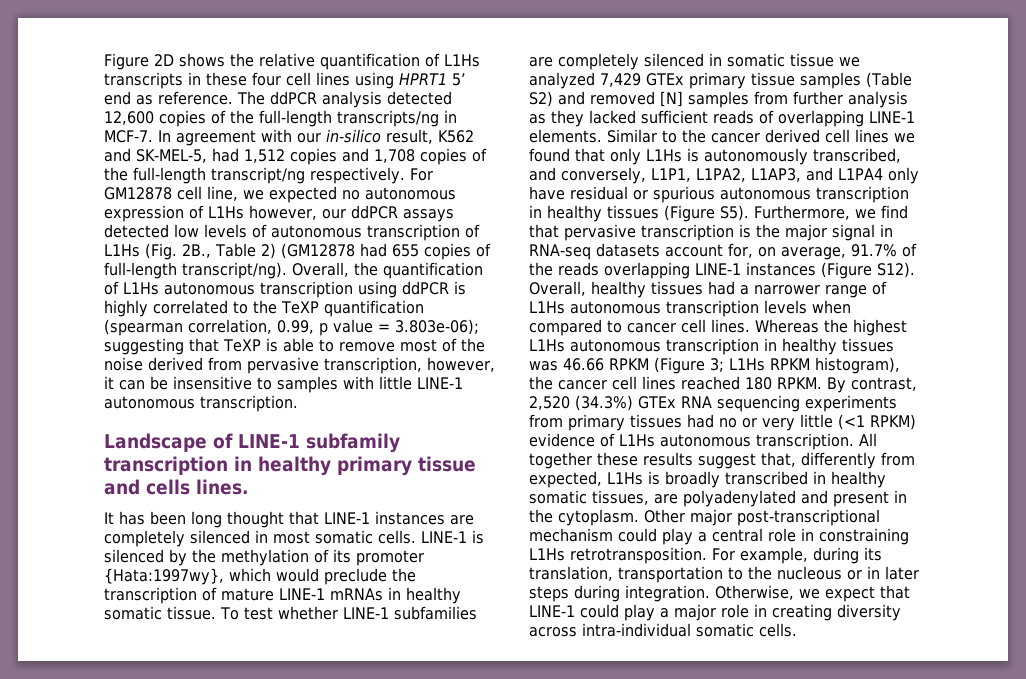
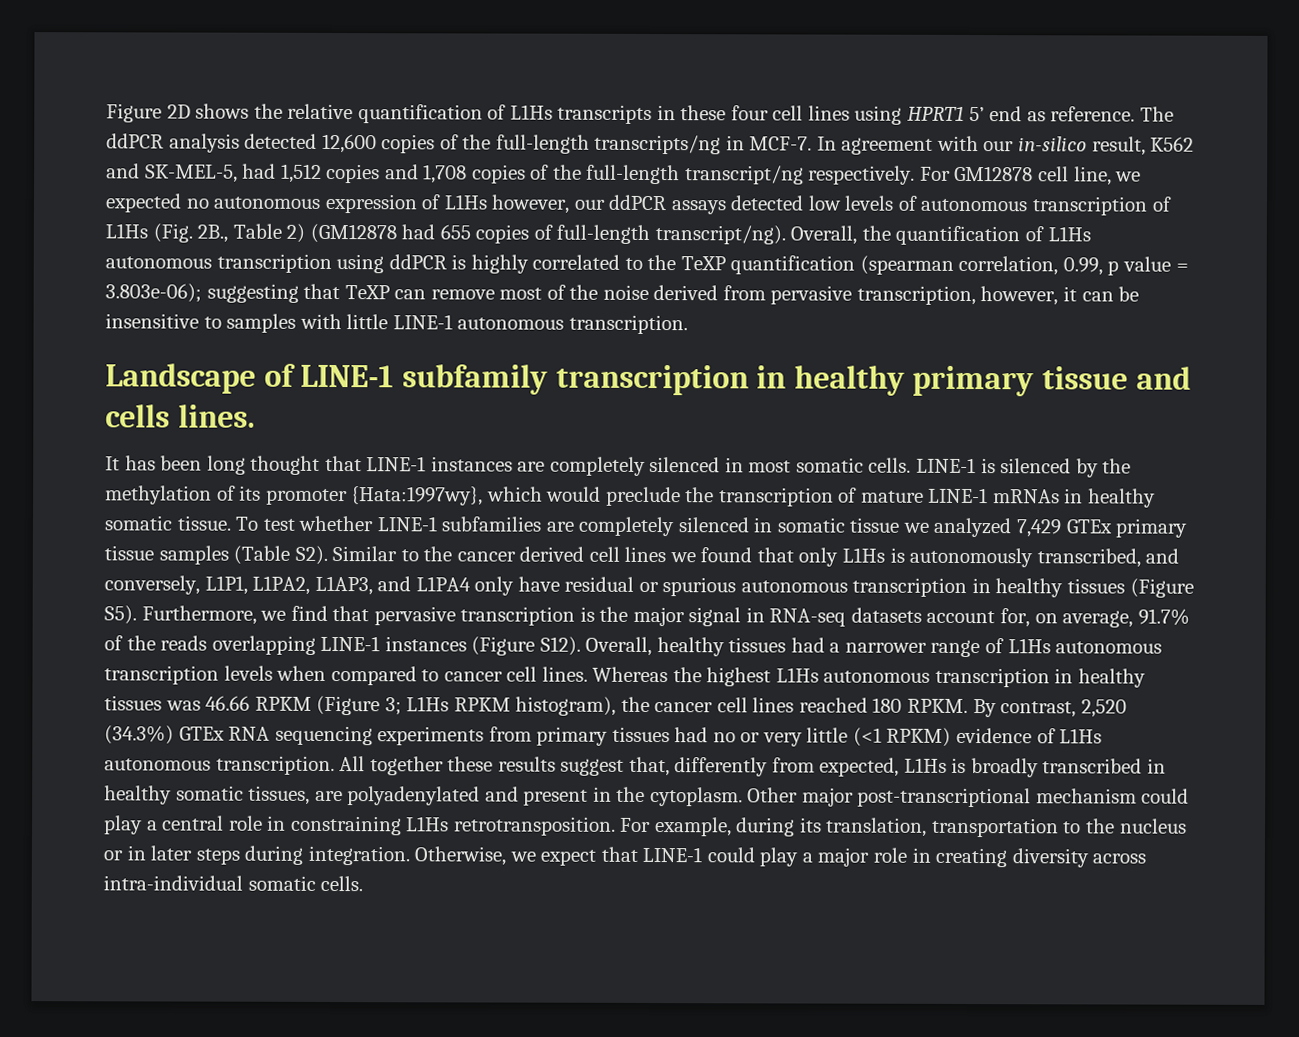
- Overall, the quantification of L1Hs autonomous transcription using ddPCR is highly correlated to the TeXP quantification (spearman correlation, 0.99, p value = 3.803e-06); suggesting that TeXP is able to remove most of the noise derived from pervasive transcription, however, it can be insensitive to samples with little LINE-1 autonomous transcription.
+ Overall, the quantification of L1Hs autonomous transcription using ddPCR is highly correlated to the TeXP quantification (spearman correlation, 0.99, p value = 3.803e-06); suggesting that TeXP can remove most of the noise derived from pervasive transcription, however, it can be insensitive to samples with little LINE-1 autonomous transcription.
- To test whether LINE-1 subfamilies are completely silenced in somatic tissue we analyzed 7,429 GTEx primary tissue samples (Table S2) and removed [N] samples from further analysis as they lacked sufficient reads of overlapping LINE-1 elements. Similar to the cancer derived cell lines we found that only L1Hs is autonomously transcribed, and conversely, L1P1, L1PA2, L1AP3, and L1PA4 only have residual or spurious autonomous transcription in healthy tissues (Figure S5). Furthermore, we find that pervasive transcription is the major signal in RNA-seq datasets account for, on average, 91.7% of the reads overlapping LINE-1 instances (Figure S12).
+ To test whether LINE-1 subfamilies are completely silenced in somatic tissue we analyzed 7,429 GTEx primary tissue samples (Table S2). Similar to the cancer derived cell lines we found that only L1Hs is autonomously transcribed, and conversely, L1P1, L1PA2, L1AP3, and L1PA4 only have residual or spurious autonomous transcription in healthy tissues (Figure S5). Furthermore, we find that pervasive transcription is the major signal in RNA-seq datasets account for, on average, 91.7% of the reads overlapping LINE-1 instances (Figure S12).
- For example, during its translation, transportation to the nucleous or in later steps during integration.
+ For example, during its translation, transportation to the nucleus or in later steps during integration.

